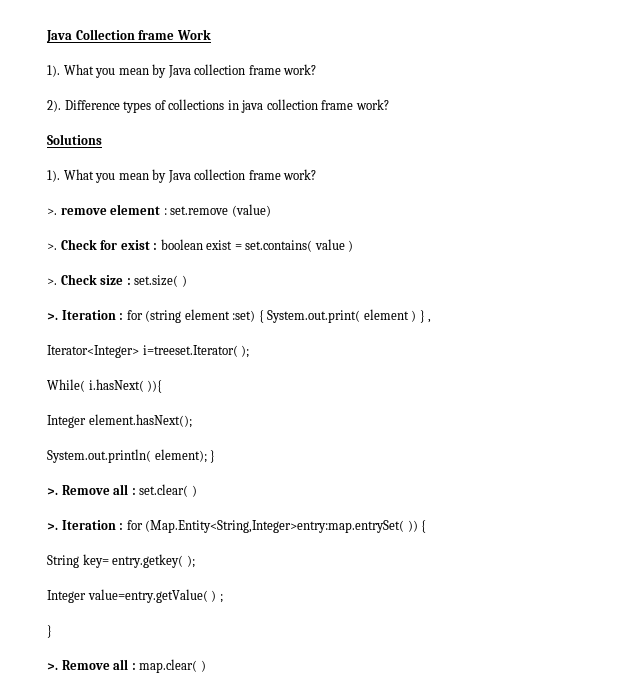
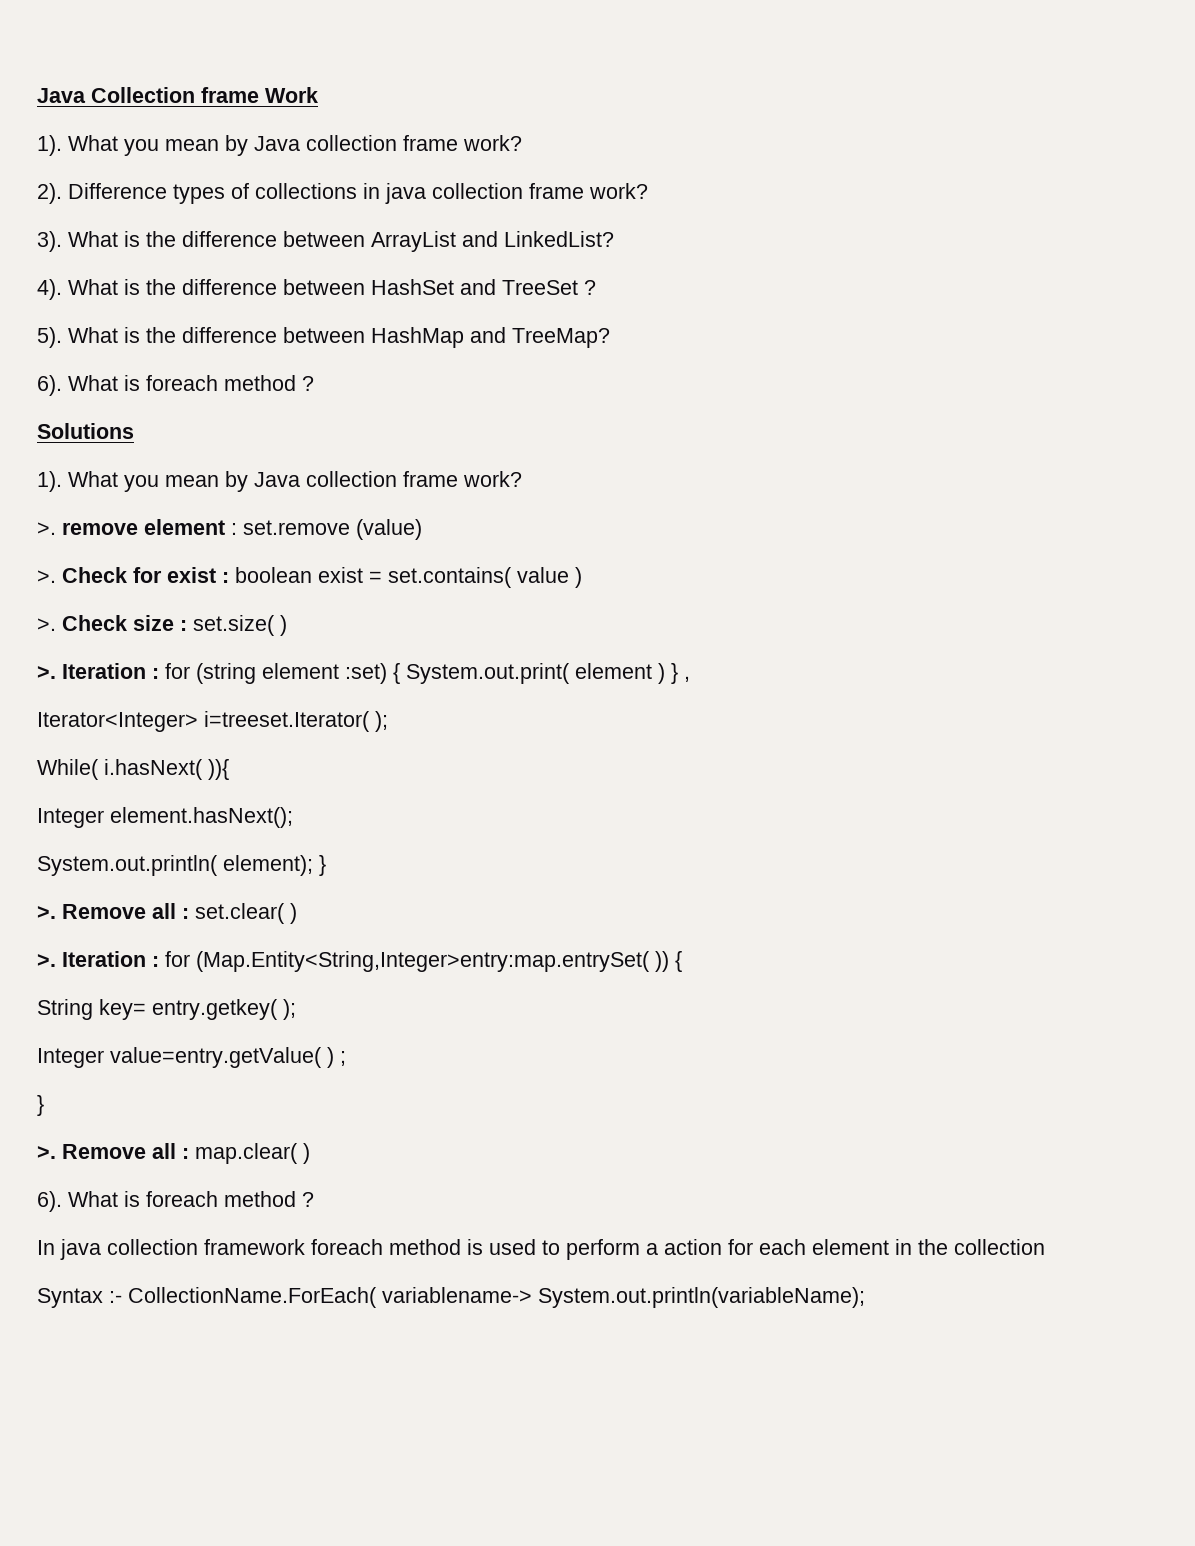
+ 3). What is the difference between ArrayList and LinkedList?
+ 4). What is the difference between HashSet and TreeSet ?
+ 5). What is the difference between HashMap and TreeMap?
+ 6). What is foreach method ?
  Remove all : map.clear( )
+ 6). What is foreach method ?
+ In java collection framework foreach method is used to perform a action for each element in the collection
+ Syntax :- CollectionName.ForEach( variablename-> System.out.println(variableName);

